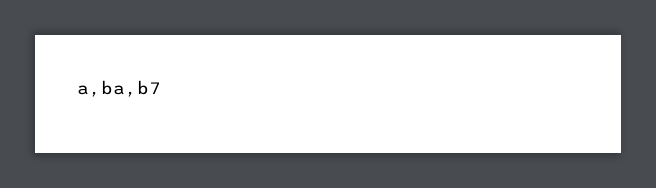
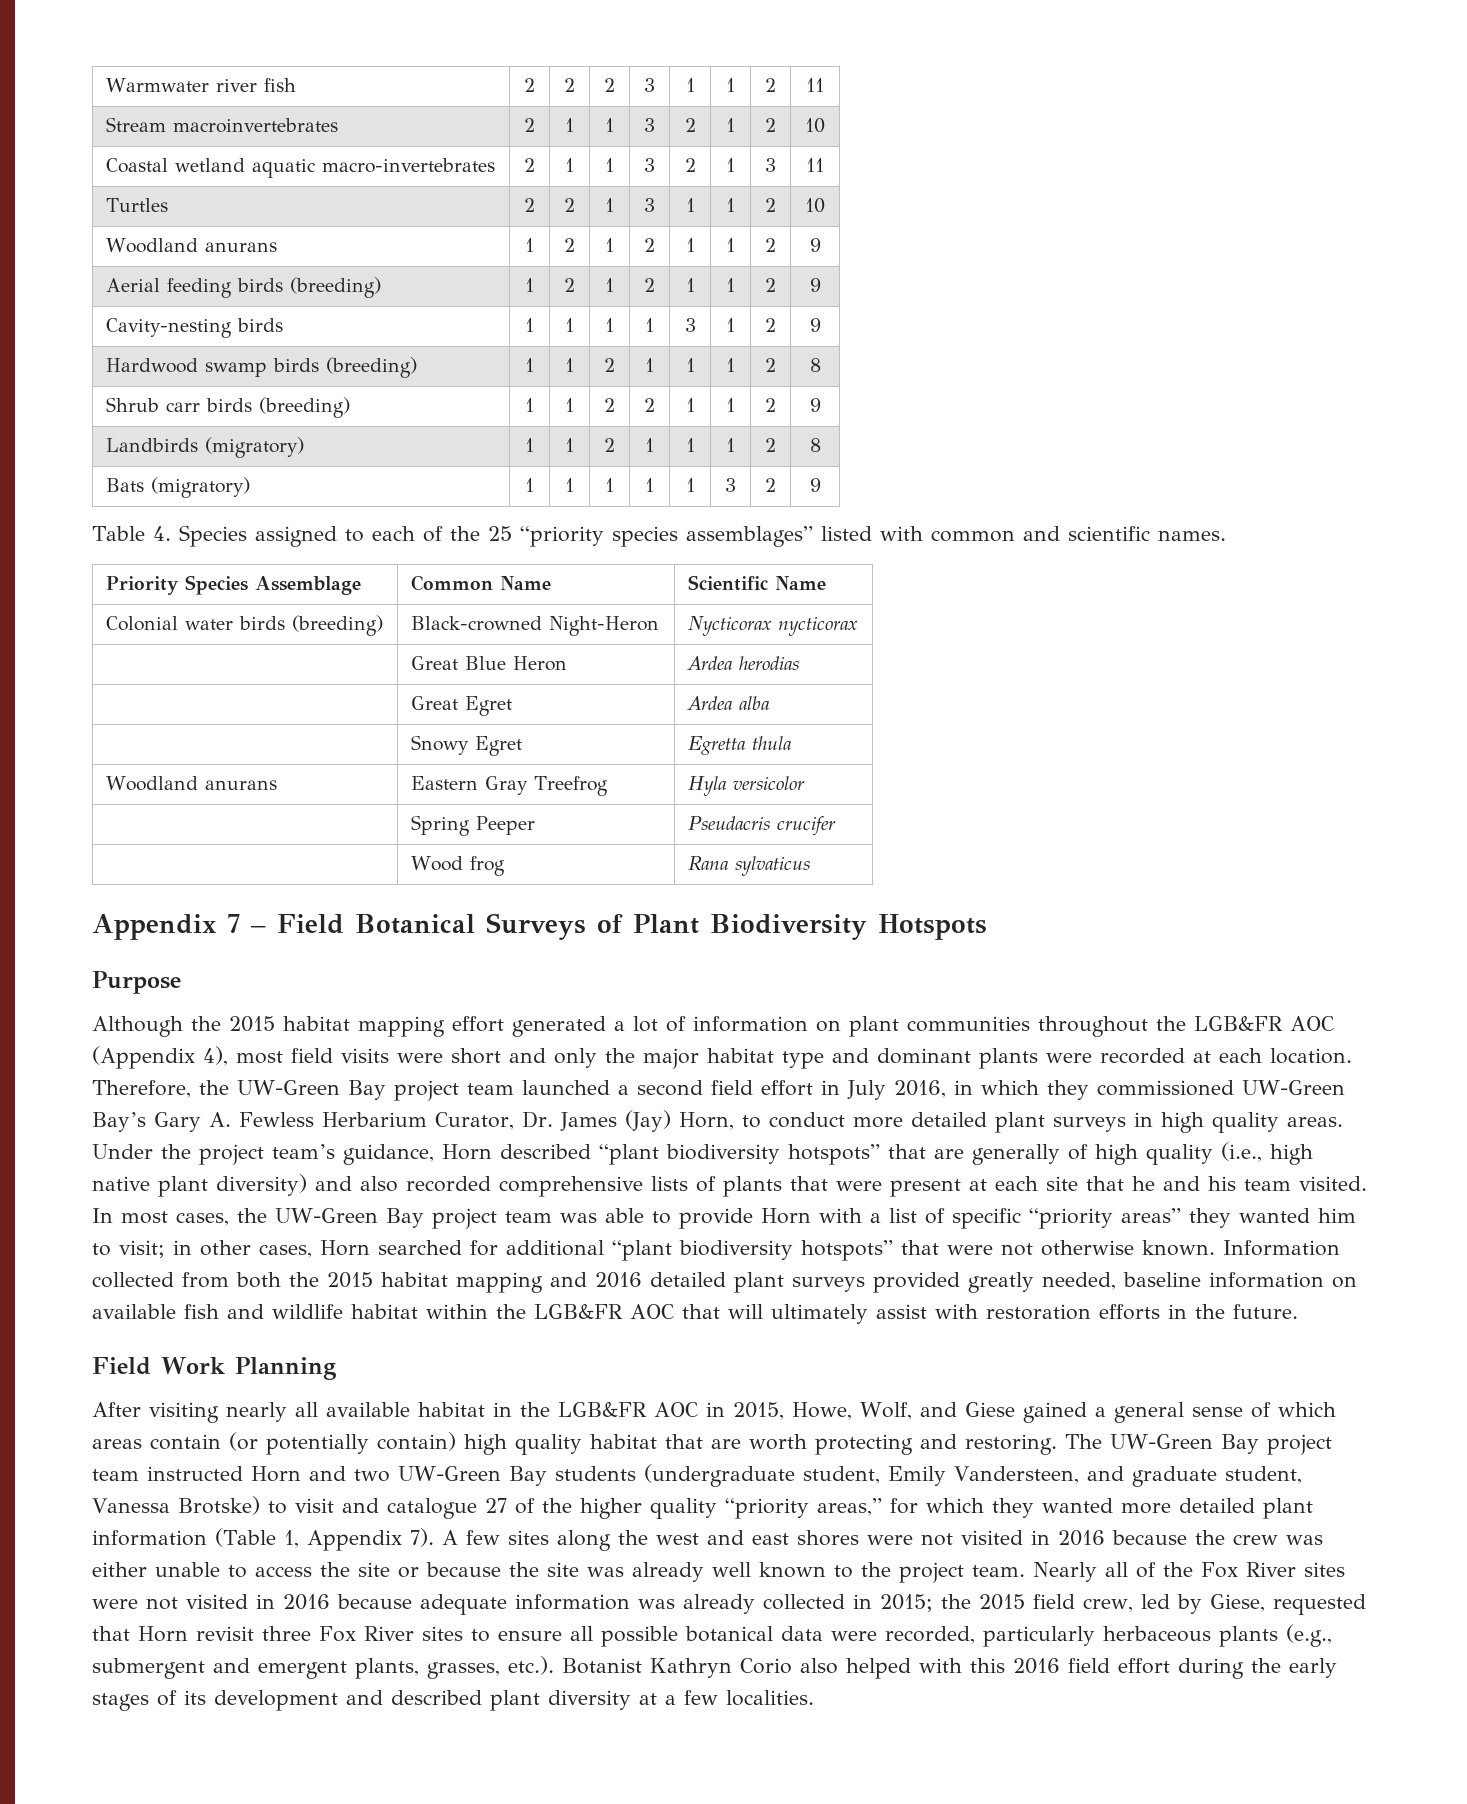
- a,ba,b7
+ Warmwater river fish | 2 | 2 | 2 | 3 | 1 | 1 | 2 | 11
+ Stream macroinvertebrates | 2 | 1 | 1 | 3 | 2 | 1 | 2 | 10
+ Coastal wetland aquatic macro-invertebrates | 2 | 1 | 1 | 3 | 2 | 1 | 3 | 11
+ Turtles | 2 | 2 | 1 | 3 | 1 | 1 | 2 | 10
+ Woodland anurans | 1 | 2 | 1 | 2 | 1 | 1 | 2 | 9
+ Aerial feeding birds (breeding) | 1 | 2 | 1 | 2 | 1 | 1 | 2 | 9
+ Cavity-nesting birds | 1 | 1 | 1 | 1 | 3 | 1 | 2 | 9
+ Hardwood swamp birds (breeding) | 1 | 1 | 2 | 1 | 1 | 1 | 2 | 8
+ Shrub carr birds (breeding) | 1 | 1 | 2 | 2 | 1 | 1 | 2 | 9
+ Landbirds (migratory) | 1 | 1 | 2 | 1 | 1 | 1 | 2 | 8
+ Bats (migratory) | 1 | 1 | 1 | 1 | 1 | 3 | 2 | 9
+ Table 4. Species assigned to each of the 25 “priority species assemblages” listed with common and scientific names.
+ Priority Species Assemblage | Common Name | Scientific Name
+ Colonial water birds (breeding) | Black-crowned Night-Heron | Nycticorax nycticorax
+ | Great Blue Heron | Ardea herodias
+ | Great Egret | Ardea alba
+ | Snowy Egret | Egretta thula
+ Woodland anurans | Eastern Gray Treefrog | Hyla versicolor
+ | Spring Peeper | Pseudacris crucifer
+ | Wood frog | Rana sylvaticus
+ Appendix 7 – Field Botanical Surveys of Plant Biodiversity Hotspots
+ Purpose
+ Although the 2015 habitat mapping effort generated a lot of information on plant communities throughout the LGB&FR AOC (Appendix 4), most field visits were short and only the major habitat type and dominant plants were recorded at each location. Therefore, the UW-Green Bay project team launched a second field effort in July 2016, in which they commissioned UW-Green Bay’s Gary A. Fewless Herbarium Curator, Dr. James (Jay) Horn, to conduct more detailed plant surveys in high quality areas. Under the project team’s guidance, Horn described “plant biodiversity hotspots” that are generally of high quality (i.e., high native plant diversity) and also recorded comprehensive lists of plants that were present at each site that he and his team visited. In most cases, the UW-Green Bay project team was able to provide Horn with a list of specific “priority areas” they wanted him to visit; in other cases, Horn searched for additional “plant biodiversity hotspots” that were not otherwise known. Information collected from both the 2015 habitat mapping and 2016 detailed plant surveys provided greatly needed, baseline information on available fish and wildlife habitat within the LGB&FR AOC that will ultimately assist with restoration efforts in the future.
+ Field Work Planning
+ After visiting nearly all available habitat in the LGB&FR AOC in 2015, Howe, Wolf, and Giese gained a general sense of which areas contain (or potentially contain) high quality habitat that are worth protecting and restoring. The UW-Green Bay project team instructed Horn and two UW-Green Bay students (undergraduate student, Emily Vandersteen, and graduate student, Vanessa Brotske) to visit and catalogue 27 of the higher quality “priority areas,” for which they wanted more detailed plant information (Table 1, Appendix 7). A few sites along the west and east shores were not visited in 2016 because the crew was either unable to access the site or because the site was already well known to the project team. Nearly all of the Fox River sites were not visited in 2016 because adequate information was already collected in 2015; the 2015 field crew, led by Giese, requested that Horn revisit three Fox River sites to ensure all possible botanical data were recorded, particularly herbaceous plants (e.g., submergent and emergent plants, grasses, etc.). Botanist Kathryn Corio also helped with this 2016 field effort during the early stages of its development and described plant diversity at a few localities.

